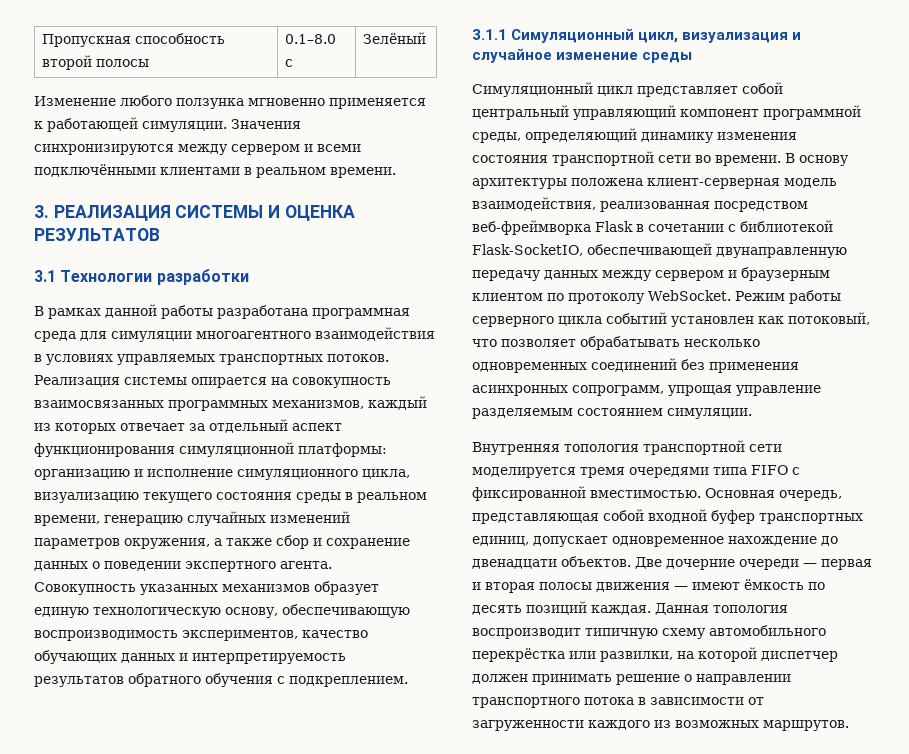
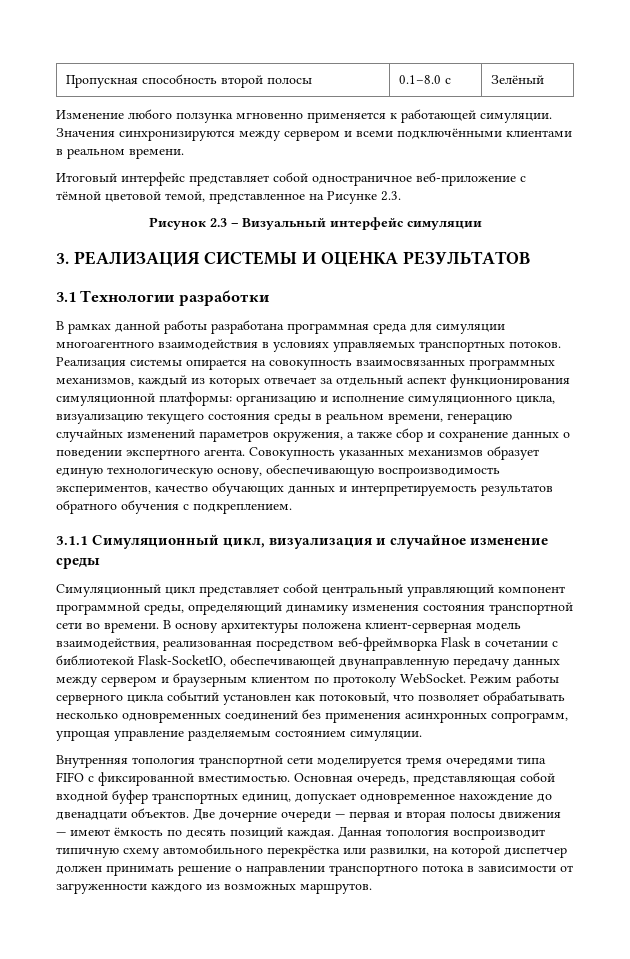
+ Итоговый интерфейс представляет собой одностраничное веб-приложение с тёмной цветовой темой, представленное на Рисунке 2.3.
+ Рисунок 2.3 – Визуальный интерфейс симуляции

